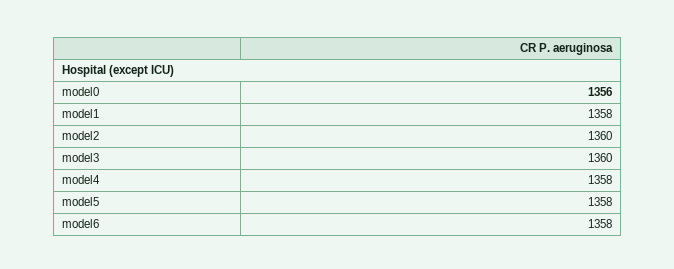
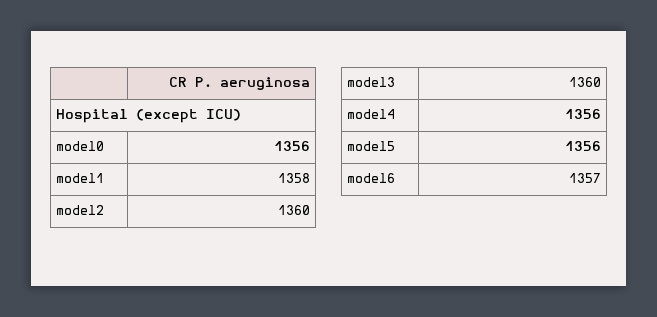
- model4 | 1358
+ model4 | 1356
- model5 | 1358
+ model5 | 1356
- model6 | 1358
+ model6 | 1357

